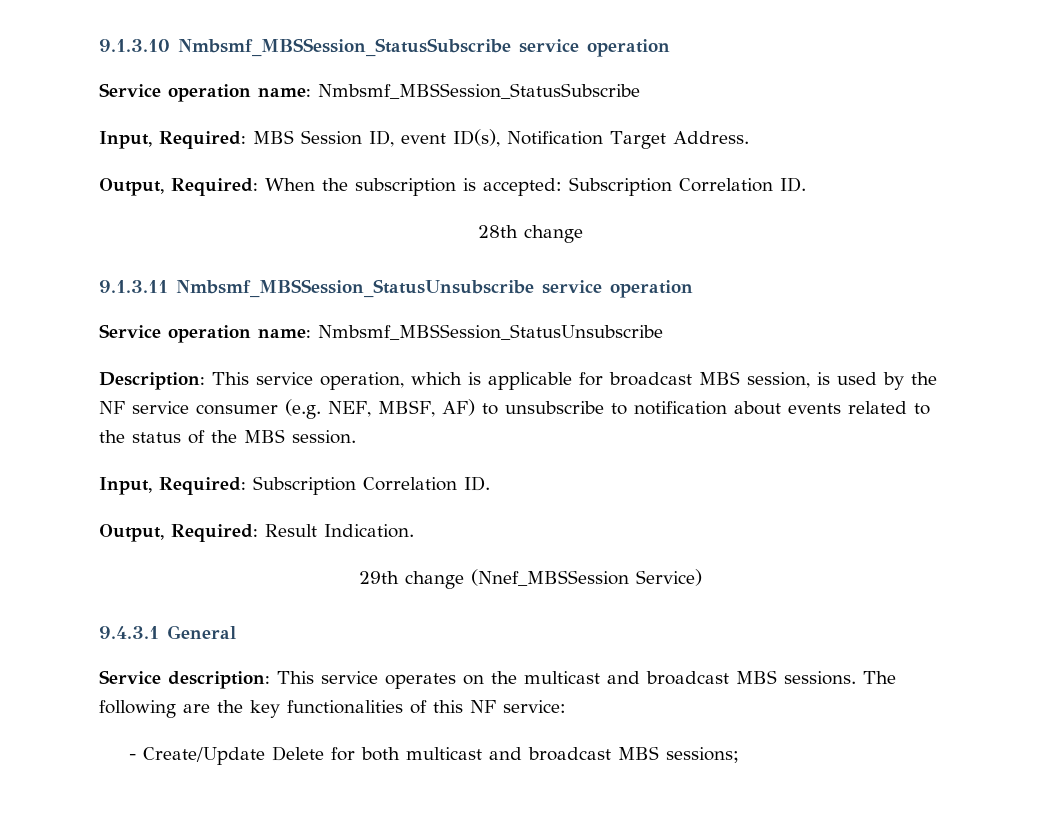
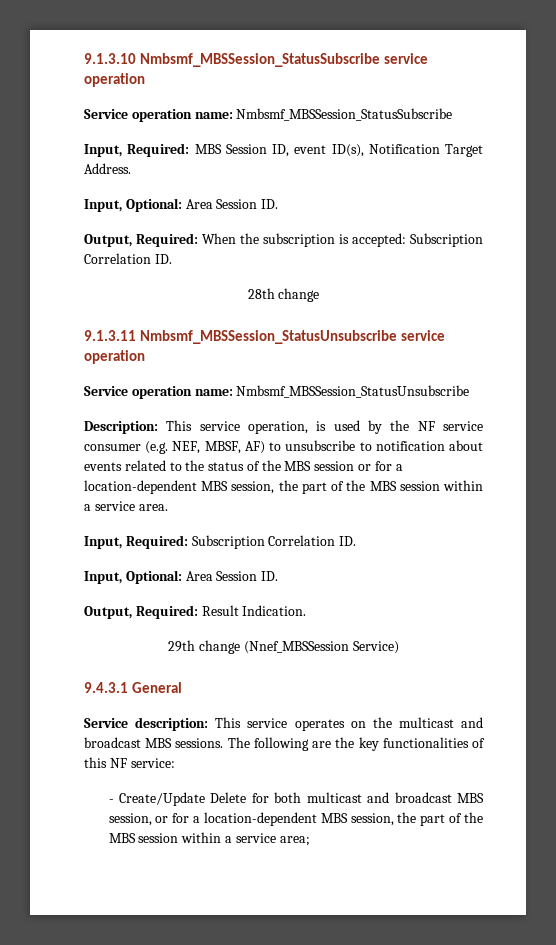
  Input, Required: MBS Session ID, event ID(s), Notification Target Address.
+ Input, Optional: Area Session ID.
- Description: This service operation, which is applicable for broadcast MBS session, is used by the NF service consumer (e.g. NEF, MBSF, AF) to unsubscribe to notification about events related to the status of the MBS session.
+ Description: This service operation, is used by the NF service consumer (e.g. NEF, MBSF, AF) to unsubscribe to notification about events related to the status of the MBS session or for a location-dependent MBS session, the part of the MBS session within a service area.
  Input, Required: Subscription Correlation ID.
+ Input, Optional: Area Session ID.
- - Create/Update Delete for both multicast and broadcast MBS sessions;
+ - Create/Update Delete for both multicast and broadcast MBS session, or for a location-dependent MBS session, the part of the MBS session within a service area;

